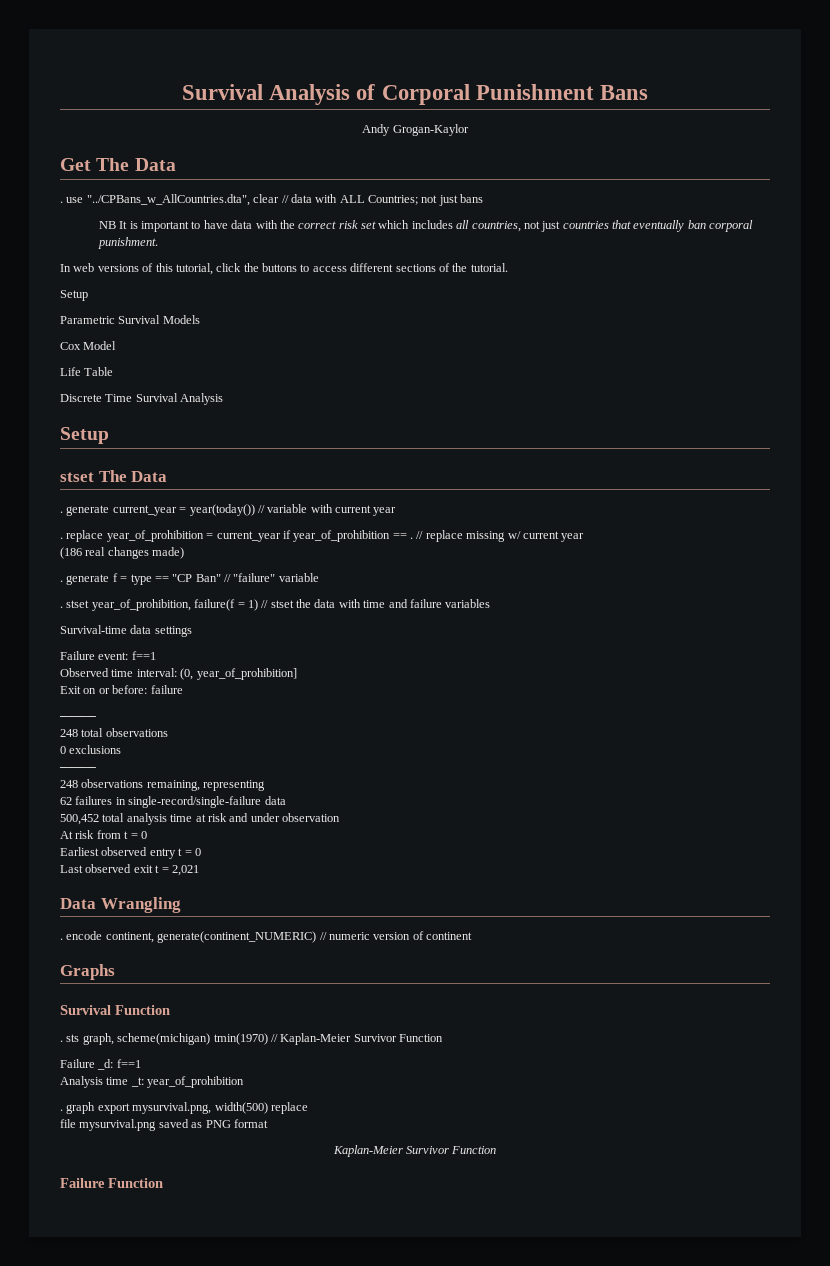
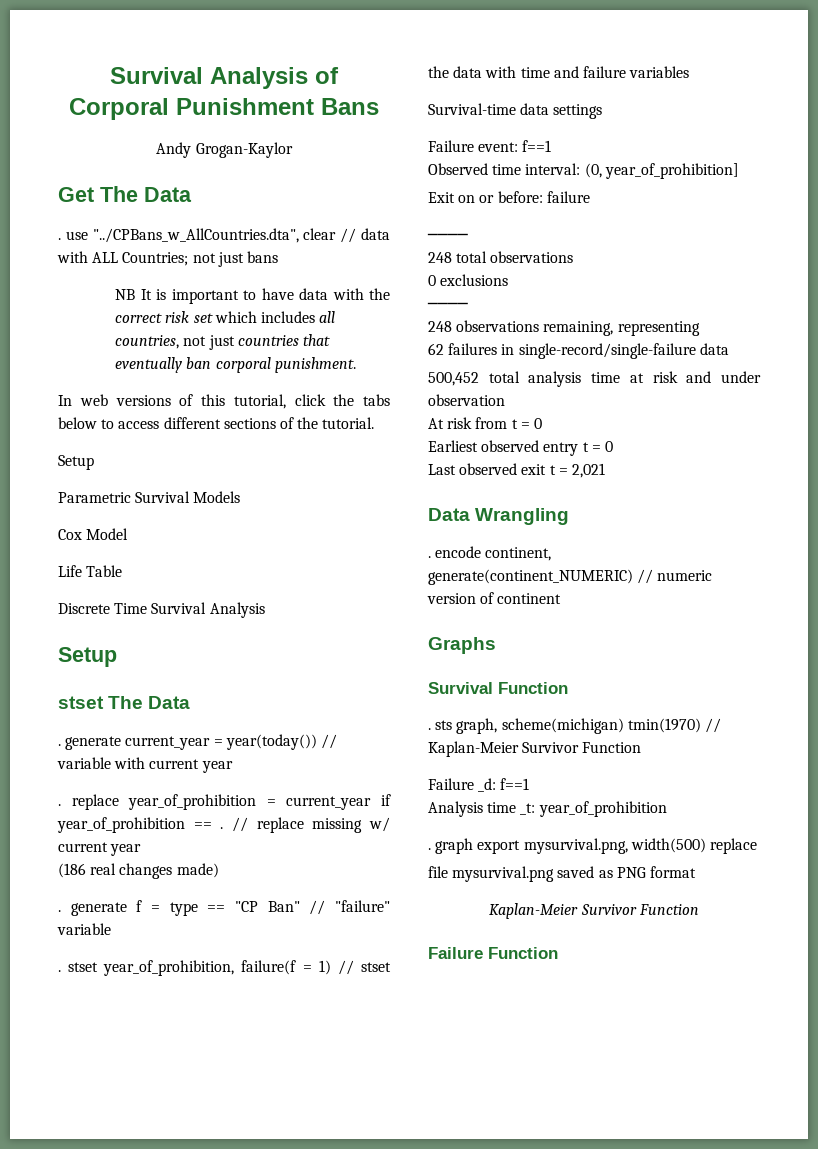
- In web versions of this tutorial, click the buttons to access different sections of the tutorial.
+ In web versions of this tutorial, click the tabs below to access different sections of the tutorial.

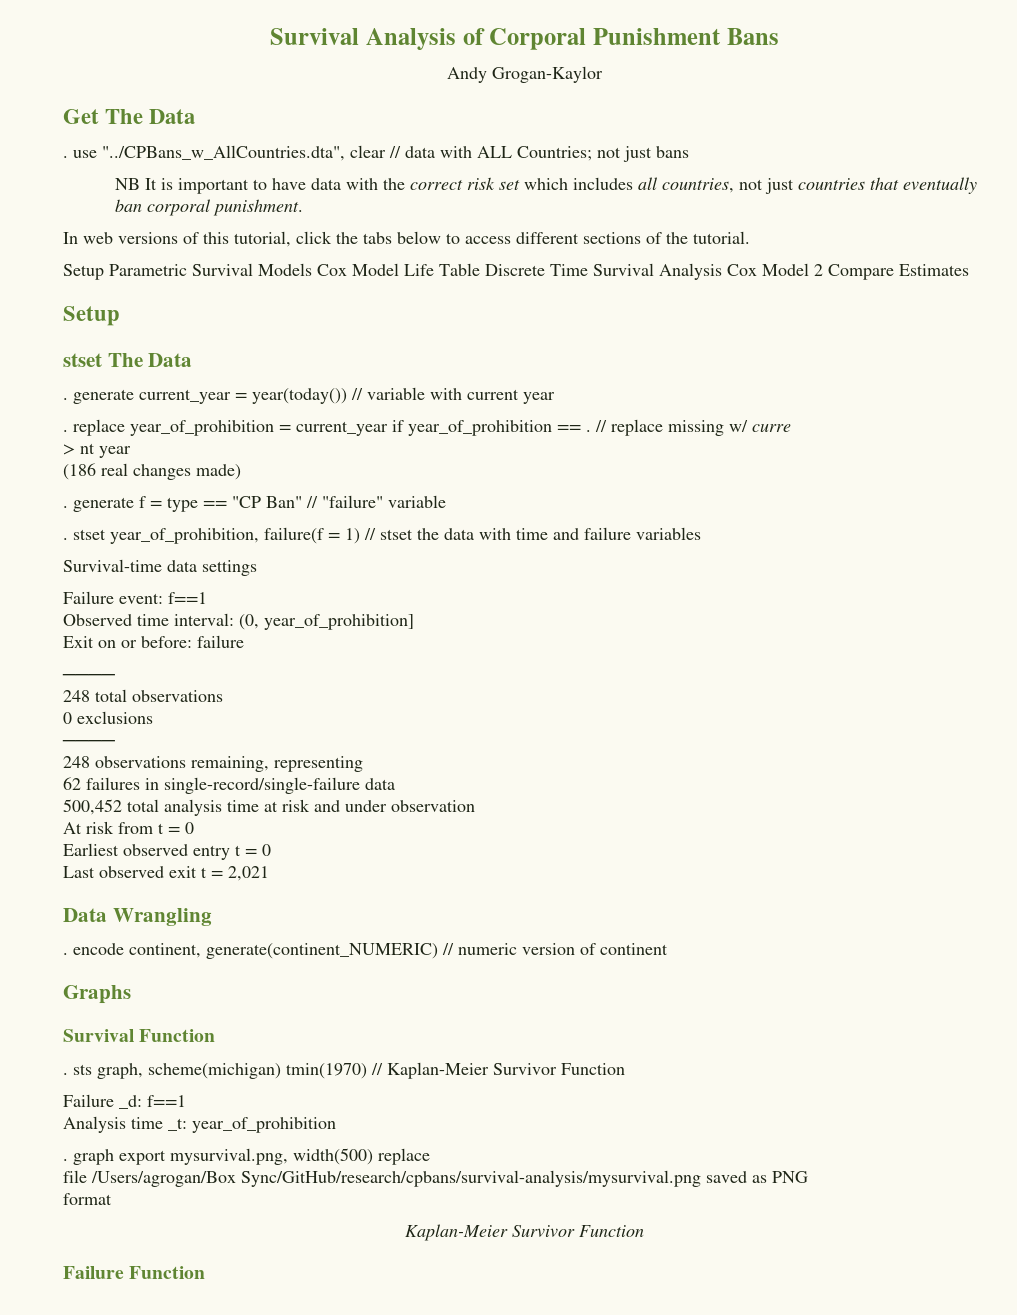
  In web versions of this tutorial, click the tabs below to access different sections of the tutorial.
- Setup
- Parametric Survival Models
- Cox Model
- Life Table
- Discrete Time Survival Analysis
+ Setup Parametric Survival Models Cox Model Life Table Discrete Time Survival Analysis Cox Model 2 Compare Estimates
- // replace missing w/ current year
+ // replace missing w/ curre
+ > nt year
- file mysurvival.png saved as PNG format
+ file /Users/agrogan/Box Sync/GitHub/research/cpbans/survival-analysis/mysurvival.png saved as PNG
+ format

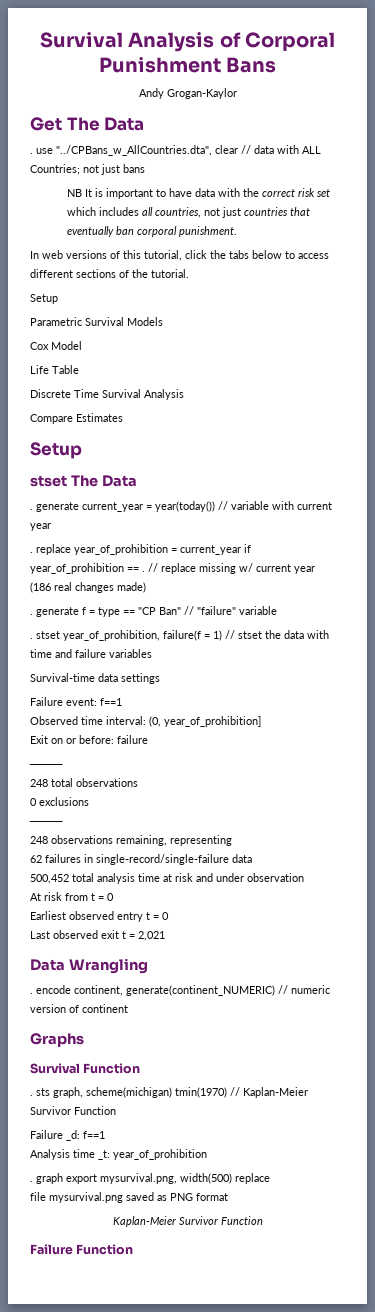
  In web versions of this tutorial, click the tabs below to access different sections of the tutorial.
- Setup Parametric Survival Models Cox Model Life Table Discrete Time Survival Analysis Cox Model 2 Compare Estimates
+ Setup
+ Parametric Survival Models
+ Cox Model
+ Life Table
+ Discrete Time Survival Analysis
+ Compare Estimates
- // replace missing w/ curre
- > nt year
+ // replace missing w/ current year
- file /Users/agrogan/Box Sync/GitHub/research/cpbans/survival-analysis/mysurvival.png saved as PNG
- format
+ file mysurvival.png saved as PNG format

